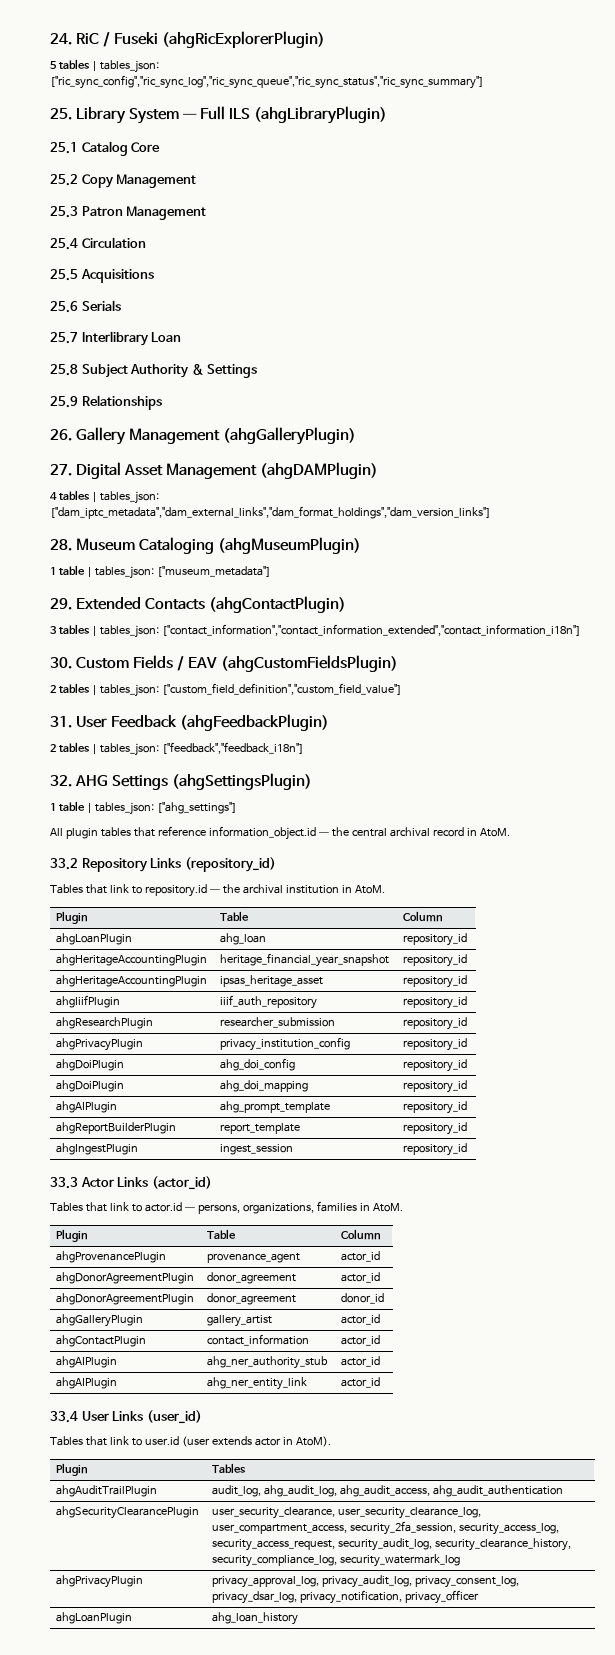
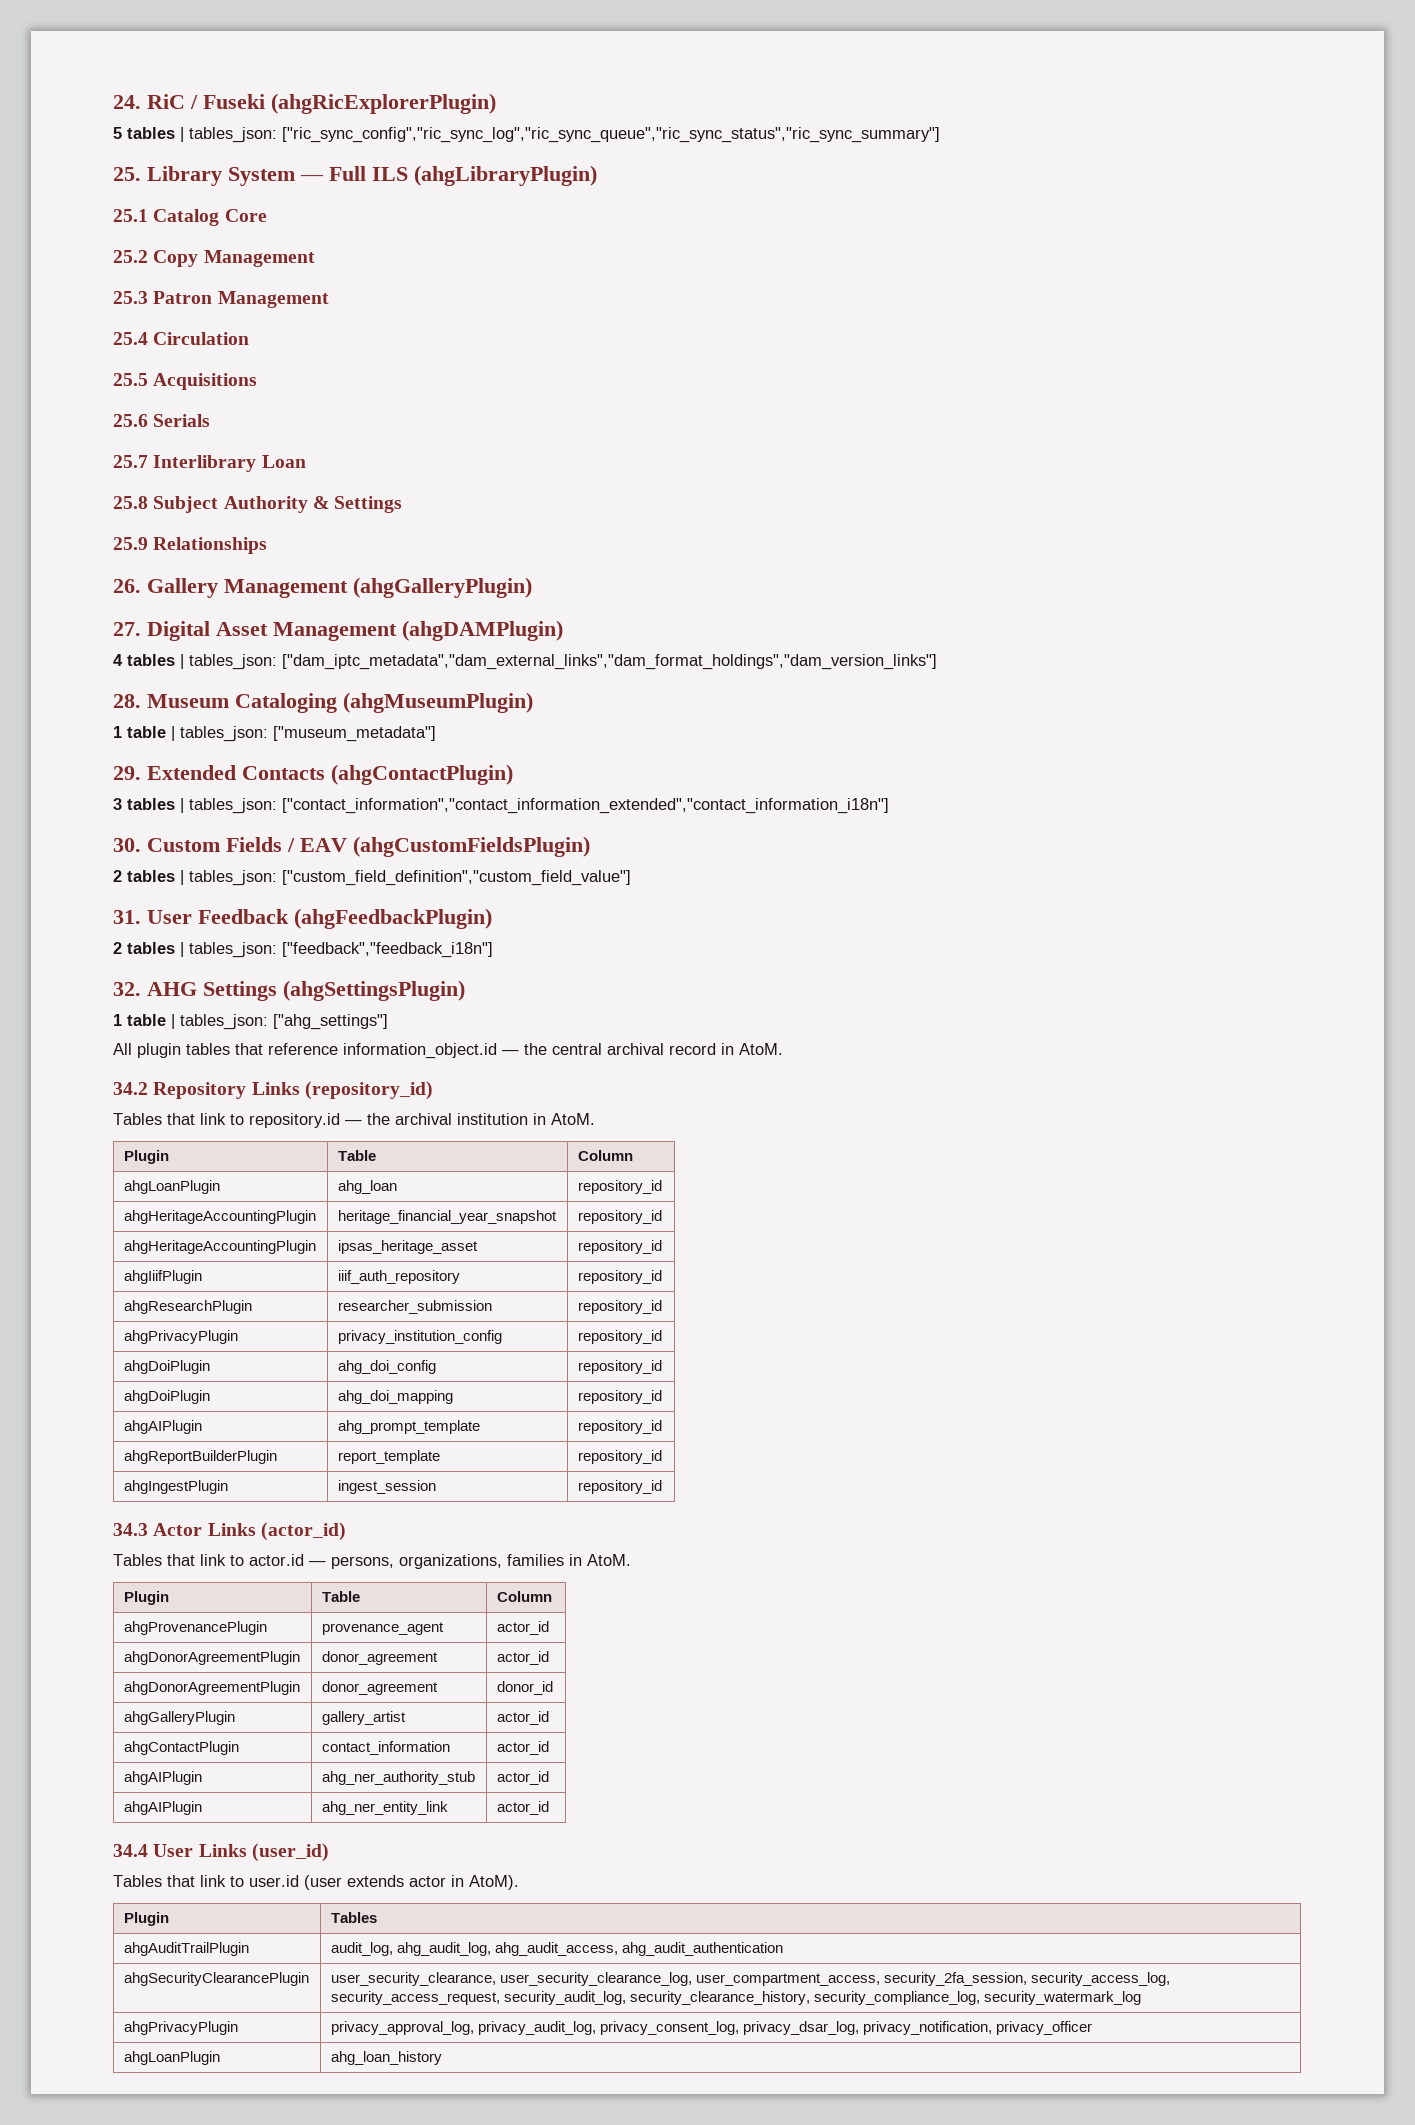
- 33.2 Repository Links (repository_id)
+ 34.2 Repository Links (repository_id)
- 33.3 Actor Links (actor_id)
+ 34.3 Actor Links (actor_id)
- 33.4 User Links (user_id)
+ 34.4 User Links (user_id)

